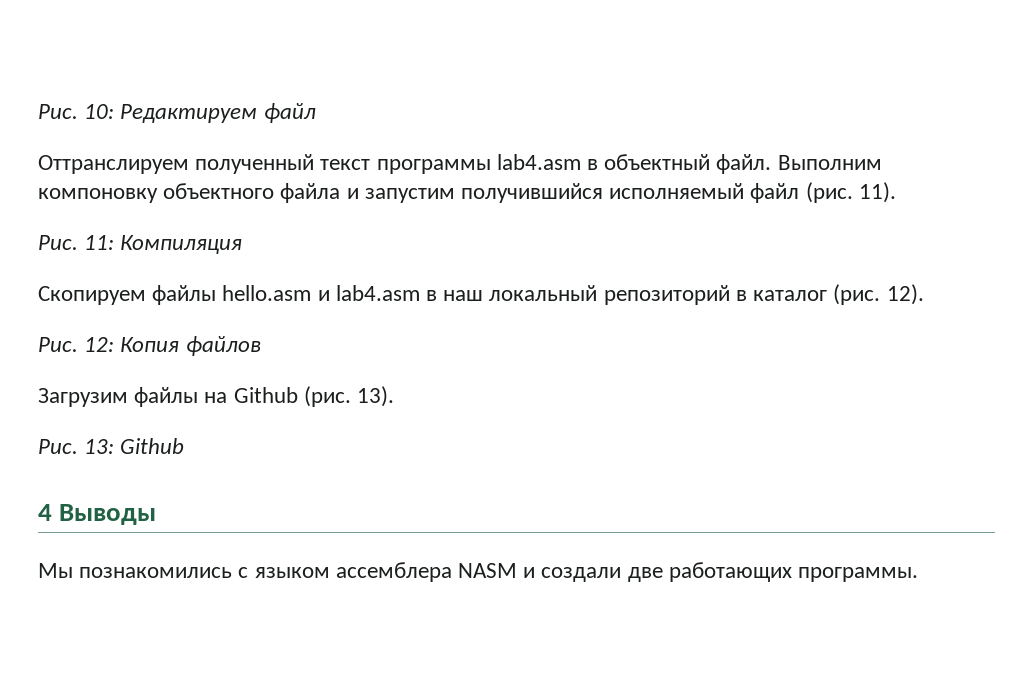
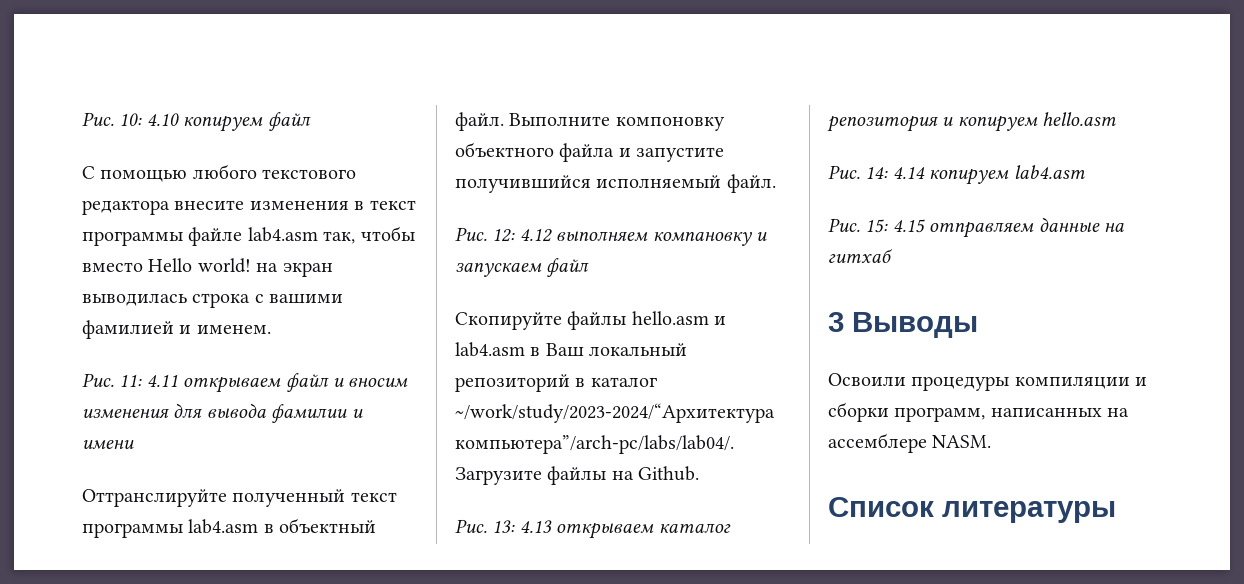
- Рис. 10: Редактируем файл
- Оттранслируем полученный текст программы lab4.asm в объектный файл.
+ Рис. 10: 4.10 копируем файл
+ С помощью любого текстового редактора внесите изменения в текст программы файле lab4.asm так, чтобы вместо Hello world! на экран выводилась строка с вашими фамилией и именем.
+ Рис. 11: 4.11 открываем файл и вносим изменения для вывода фамилии и имени
+ Оттранслируйте полученный текст программы lab4.asm в объектный файл.
- Выполним компоновку объектного файла и запустим получившийся исполняемый файл (рис. 11).
- Рис. 11: Компиляция
- Скопируем файлы hello.asm и lab4.asm в наш локальный репозиторий в каталог (рис. 12).
- Рис. 12: Копия файлов
- Загрузим файлы на Github (рис. 13).
- Рис. 13: Github
- 4 Выводы
- Мы познакомились с языком ассемблера NASM и создали две работающих программы.
+ Выполните компоновку объектного файла и запустите получившийся исполняемый файл.
+ Рис. 12: 4.12 выполняем компановку и запускаем файл
+ Скопируйте файлы hello.asm и lab4.asm в Ваш локальный репозиторий в каталог ~/work/study/2023-2024/“Архитектура компьютера”/arch-pc/labs/lab04/. Загрузите файлы на Github.
+ Рис. 13: 4.13 открываем каталог репозитория и копируем hello.asm
+ Рис. 14: 4.14 копируем lab4.asm
+ Рис. 15: 4.15 отправляем данные на гитхаб
+ 3 Выводы
+ Освоили процедуры компиляции и сборки программ, написанных на ассемблере NASM.
+ Список литературы

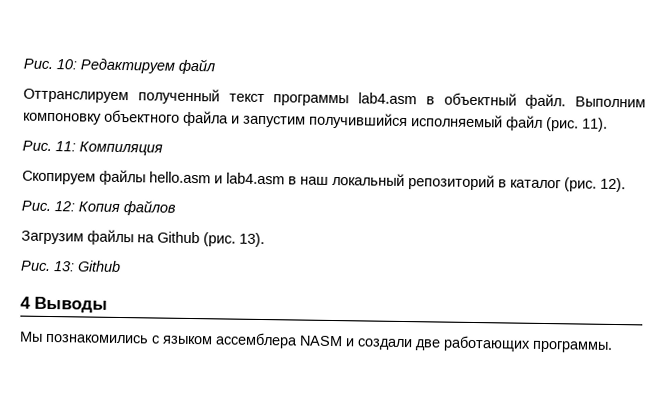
- Рис. 10: 4.10 копируем файл
- С помощью любого текстового редактора внесите изменения в текст программы файле lab4.asm так, чтобы вместо Hello world! на экран выводилась строка с вашими фамилией и именем.
- Рис. 11: 4.11 открываем файл и вносим изменения для вывода фамилии и имени
- Оттранслируйте полученный текст программы lab4.asm в объектный файл.
+ Рис. 10: Редактируем файл
+ Оттранслируем полученный текст программы lab4.asm в объектный файл.
- Выполните компоновку объектного файла и запустите получившийся исполняемый файл.
- Рис. 12: 4.12 выполняем компановку и запускаем файл
- Скопируйте файлы hello.asm и lab4.asm в Ваш локальный репозиторий в каталог ~/work/study/2023-2024/“Архитектура компьютера”/arch-pc/labs/lab04/. Загрузите файлы на Github.
- Рис. 13: 4.13 открываем каталог репозитория и копируем hello.asm
- Рис. 14: 4.14 копируем lab4.asm
- Рис. 15: 4.15 отправляем данные на гитхаб
- 3 Выводы
- Освоили процедуры компиляции и сборки программ, написанных на ассемблере NASM.
- Список литературы
+ Выполним компоновку объектного файла и запустим получившийся исполняемый файл (рис. 11).
+ Рис. 11: Компиляция
+ Скопируем файлы hello.asm и lab4.asm в наш локальный репозиторий в каталог (рис. 12).
+ Рис. 12: Копия файлов
+ Загрузим файлы на Github (рис. 13).
+ Рис. 13: Github
+ 4 Выводы
+ Мы познакомились с языком ассемблера NASM и создали две работающих программы.

